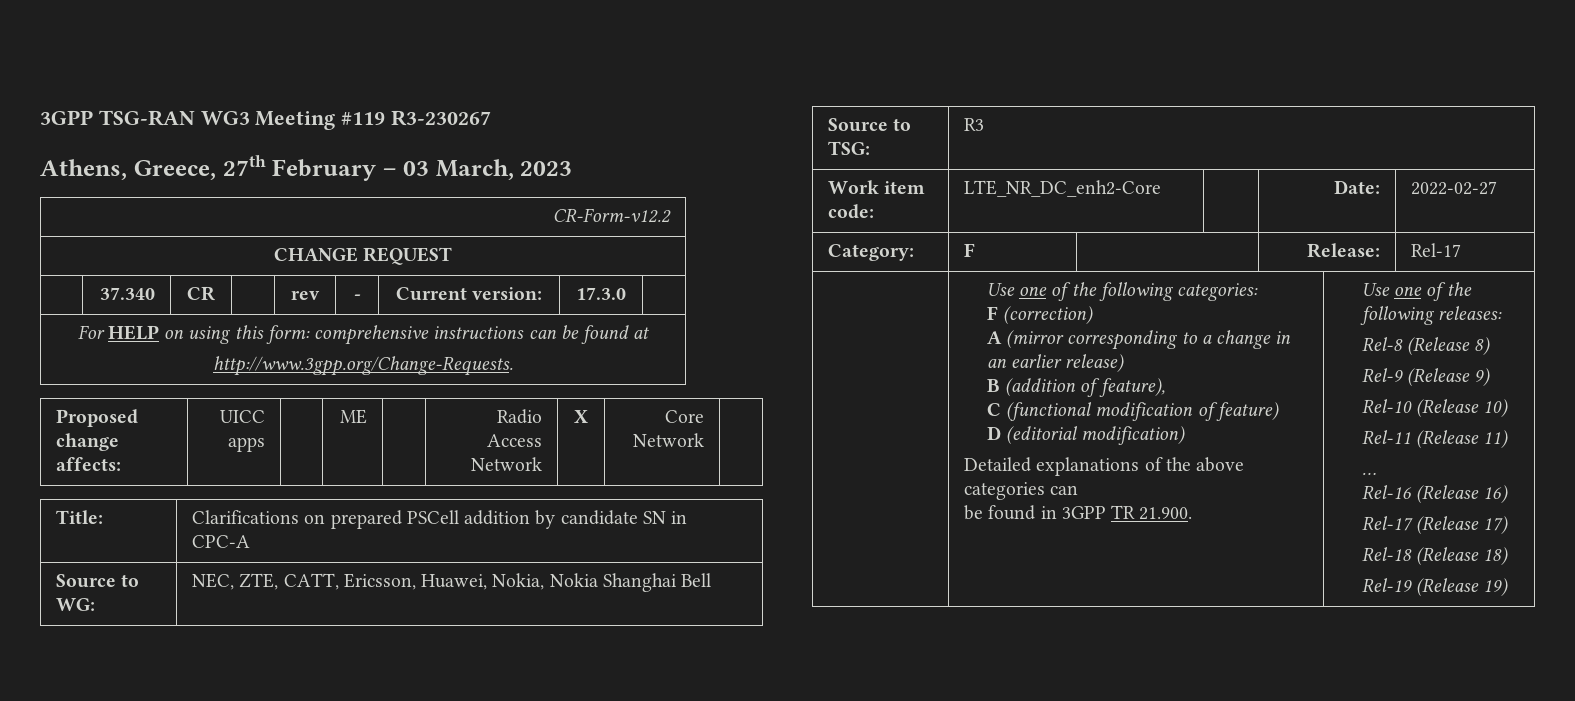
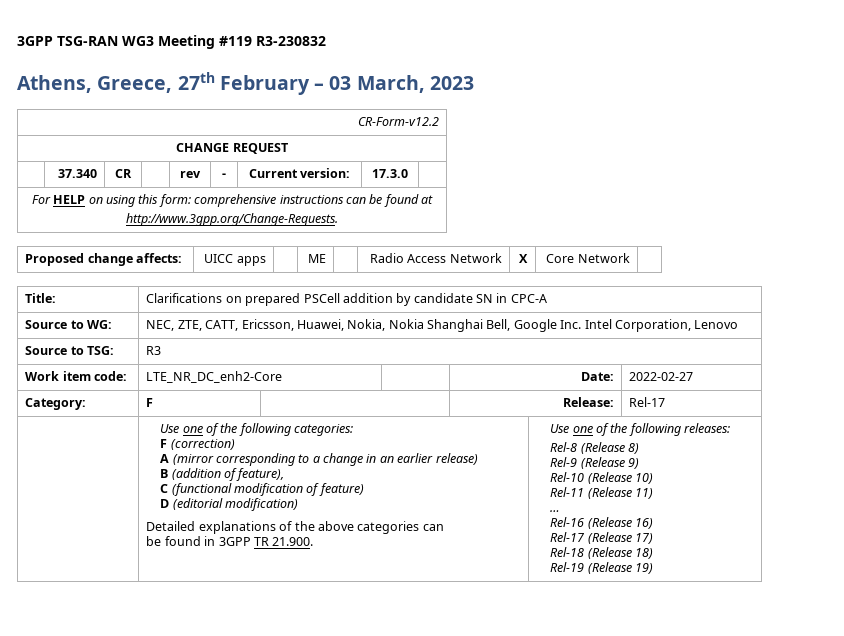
- 3GPP TSG-RAN WG3 Meeting #119 R3-230267
+ 3GPP TSG-RAN WG3 Meeting #119 R3-230832
- Source to WG: | NEC, ZTE, CATT, Ericsson, Huawei, Nokia, Nokia Shanghai Bell
+ Source to WG: | NEC, ZTE, CATT, Ericsson, Huawei, Nokia, Nokia Shanghai Bell, Google Inc. Intel Corporation, Lenovo

